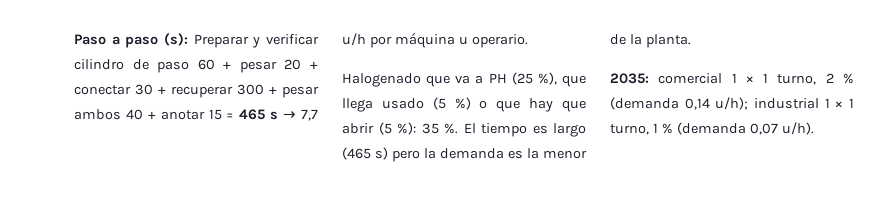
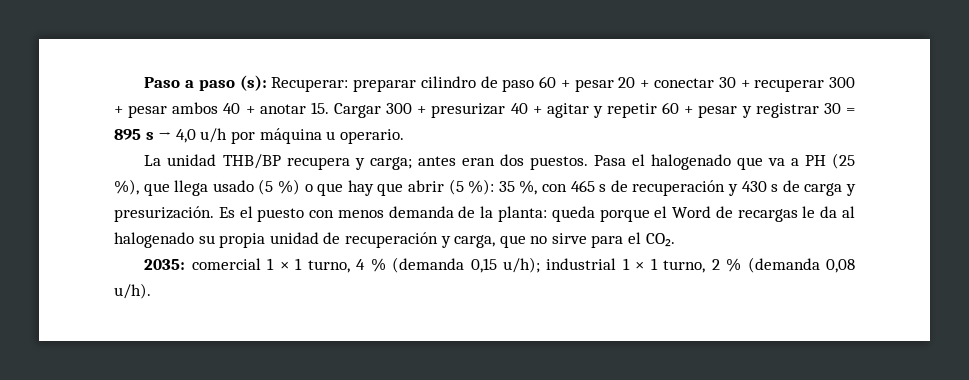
- Paso a paso (s): Preparar y verificar cilindro de paso 60 + pesar 20 + conectar 30 + recuperar 300 + pesar ambos 40 + anotar 15 = 465 s → 7,7 u/h por máquina u operario.
+ Paso a paso (s): Recuperar: preparar cilindro de paso 60 + pesar 20 + conectar 30 + recuperar 300 + pesar ambos 40 + anotar 15. Cargar 300 + presurizar 40 + agitar y repetir 60 + pesar y registrar 30 = 895 s → 4,0 u/h por máquina u operario.
- Halogenado que va a PH (25 %), que llega usado (5 %) o que hay que abrir (5 %): 35 %. El tiempo es largo (465 s) pero la demanda es la menor de la planta.
+ La unidad THB/BP recupera y carga; antes eran dos puestos. Pasa el halogenado que va a PH (25 %), que llega usado (5 %) o que hay que abrir (5 %): 35 %, con 465 s de recuperación y 430 s de carga y presurización. Es el puesto con menos demanda de la planta: queda porque el Word de recargas le da al halogenado su propia unidad de recuperación y carga, que no sirve para el CO₂.
- 2035: comercial 1 × 1 turno, 2 % (demanda 0,14 u/h); industrial 1 × 1 turno, 1 % (demanda 0,07 u/h).
+ 2035: comercial 1 × 1 turno, 4 % (demanda 0,15 u/h); industrial 1 × 1 turno, 2 % (demanda 0,08 u/h).

